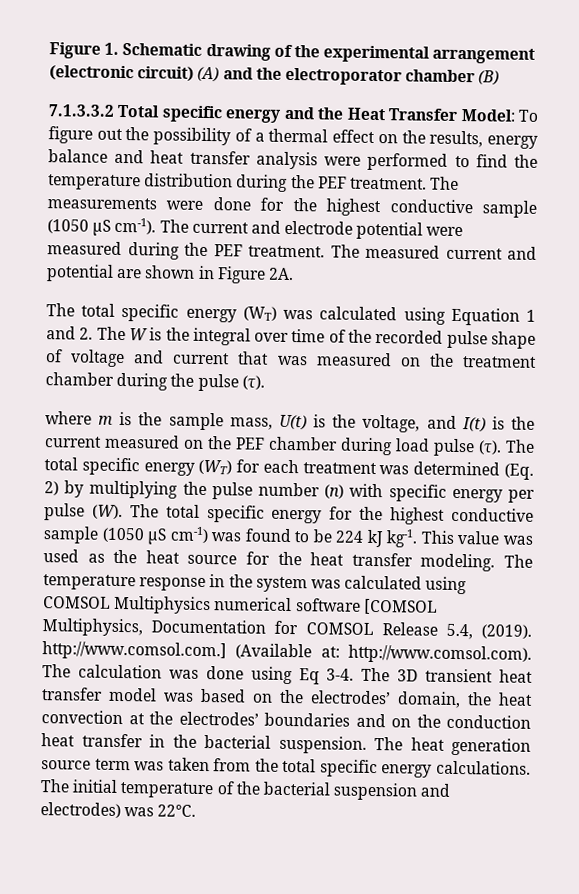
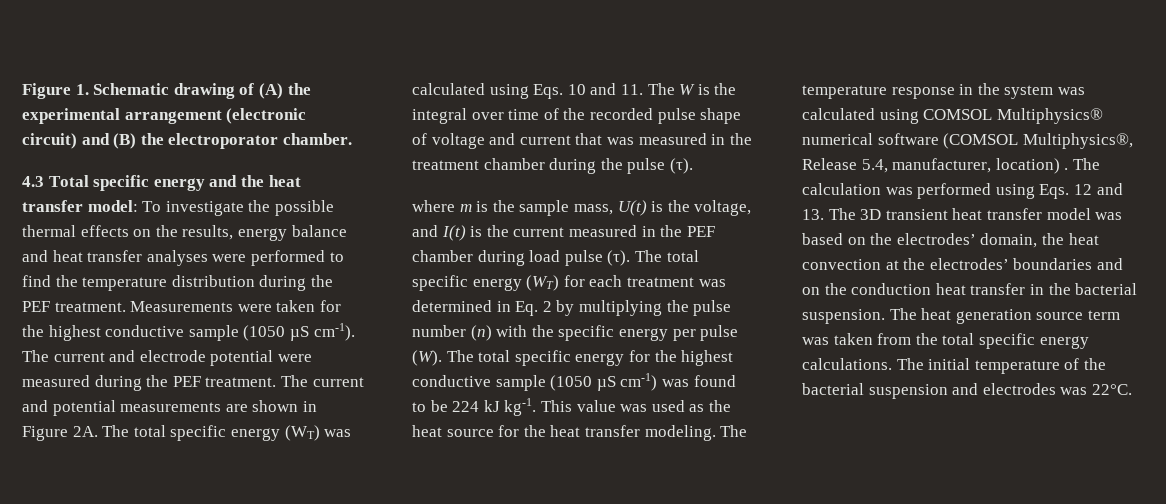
- Figure 1. Schematic drawing of the experimental arrangement (electronic circuit) (A) and the electroporator chamber (B)
- 7.1.3.3.2 Total specific energy and the Heat Transfer Model: To figure out the possibility of a thermal effect on the results, energy balance and heat transfer analysis were performed to find the temperature distribution during the PEF treatment.
+ Figure 1. Schematic drawing of (A) the experimental arrangement (electronic circuit) and (B) the electroporator chamber.
+ 4.3 Total specific energy and the heat transfer model: To investigate the possible thermal effects on the results, energy balance and heat transfer analyses were performed to find the temperature distribution during the PEF treatment.
- The measurements were done for the highest conductive sample (1050 µS cm-1).
+ Measurements were taken for the highest conductive sample (1050 µS cm-1).
- The measured current and potential are shown in Figure 2A.
- The total specific energy (WT) was calculated using Equation 1 and 2. The W is the integral over time of the recorded pulse shape of voltage and current that was measured on the treatment chamber during the pulse (τ).
+ The current and potential measurements are shown in Figure 2A. The total specific energy (WT) was calculated using Eqs. 10 and 11. The W is the integral over time of the recorded pulse shape of voltage and current that was measured in the treatment chamber during the pulse (τ).
- where m is the sample mass, U(t) is the voltage, and I(t) is the current measured on the PEF chamber during load pulse (τ).
+ where m is the sample mass, U(t) is the voltage, and I(t) is the current measured in the PEF chamber during load pulse (τ).
- The total specific energy (WT) for each treatment was determined (Eq. 2) by multiplying the pulse number (n) with specific energy per pulse (W). The total specific energy for the highest conductive sample (1050 µS cm-1) was found to be 224 kJ kg-1.
+ The total specific energy (WT) for each treatment was determined in Eq. 2 by multiplying the pulse number (n) with the specific energy per pulse (W). The total specific energy for the highest conductive sample (1050 µS cm-1) was found to be 224 kJ kg-1.
- The temperature response in the system was calculated using COMSOL Multiphysics numerical software [COMSOL Multiphysics, Documentation for COMSOL Release 5.4, (2019). http://www.comsol.com.] (Available at: http://www.comsol.com). The calculation was done using Eq 3-4. The 3D transient heat transfer model was based on the electrodes’ domain, the heat convection at the electrodes’ boundaries and on the conduction heat transfer in the bacterial suspension.
+ The temperature response in the system was calculated using COMSOL Multiphysics® numerical software (COMSOL Multiphysics®, Release 5.4, manufacturer, location) . The calculation was performed using Eqs. 12 and 13. The 3D transient heat transfer model was based on the electrodes’ domain, the heat convection at the electrodes’ boundaries and on the conduction heat transfer in the bacterial suspension.
- The initial temperature of the bacterial suspension and electrodes) was 22°C.
+ The initial temperature of the bacterial suspension and electrodes was 22°C.

